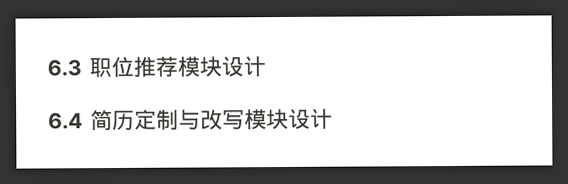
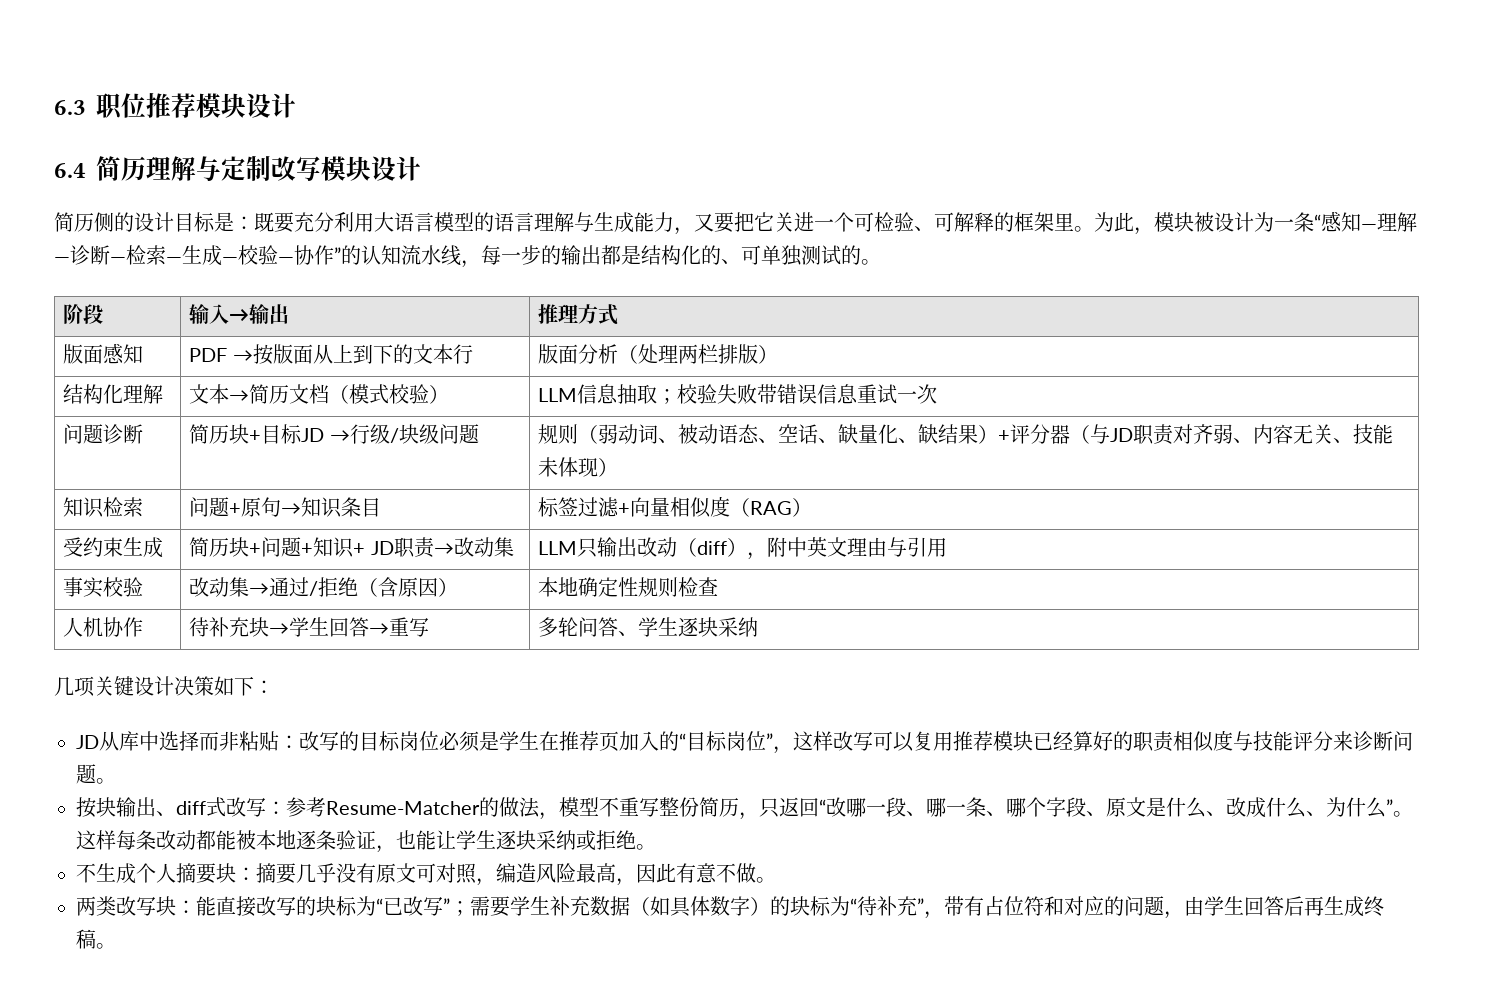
- 6.4简历定制与改写模块设计
+ 6.4简历理解与定制改写模块设计
+ 简历侧的设计目标是：既要充分利用大语言模型的语言理解与生成能力，又要把它关进一个可检验、可解释的框架里。为此，模块被设计为一条“感知—理解—诊断—检索—生成—校验—协作”的认知流水线，每一步的输出都是结构化的、可单独测试的。
+ 阶段 | 输入→输出 | 推理方式
+ 版面感知 | PDF →按版面从上到下的文本行 | 版面分析（处理两栏排版）
+ 结构化理解 | 文本→简历文档（模式校验） | LLM信息抽取；校验失败带错误信息重试一次
+ 问题诊断 | 简历块+目标JD →行级/块级问题 | 规则（弱动词、被动语态、空话、缺量化、缺结果）+评分器（与JD职责对齐弱、内容无关、技能未体现）
+ 知识检索 | 问题+原句→知识条目 | 标签过滤+向量相似度（RAG）
+ 受约束生成 | 简历块+问题+知识+ JD职责→改动集 | LLM只输出改动（diff），附中英文理由与引用
+ 事实校验 | 改动集→通过/拒绝（含原因） | 本地确定性规则检查
+ 人机协作 | 待补充块→学生回答→重写 | 多轮问答、学生逐块采纳
+ 几项关键设计决策如下：
+ JD从库中选择而非粘贴：改写的目标岗位必须是学生在推荐页加入的“目标岗位”，这样改写可以复用推荐模块已经算好的职责相似度与技能评分来诊断问题。
+ 按块输出、diff式改写：参考Resume-Matcher的做法，模型不重写整份简历，只返回“改哪一段、哪一条、哪个字段、原文是什么、改成什么、为什么”。这样每条改动都能被本地逐条验证，也能让学生逐块采纳或拒绝。
+ 不生成个人摘要块：摘要几乎没有原文可对照，编造风险最高，因此有意不做。
+ 两类改写块：能直接改写的块标为“已改写”；需要学生补充数据（如具体数字）的块标为“待补充”，带有占位符和对应的问题，由学生回答后再生成终稿。

